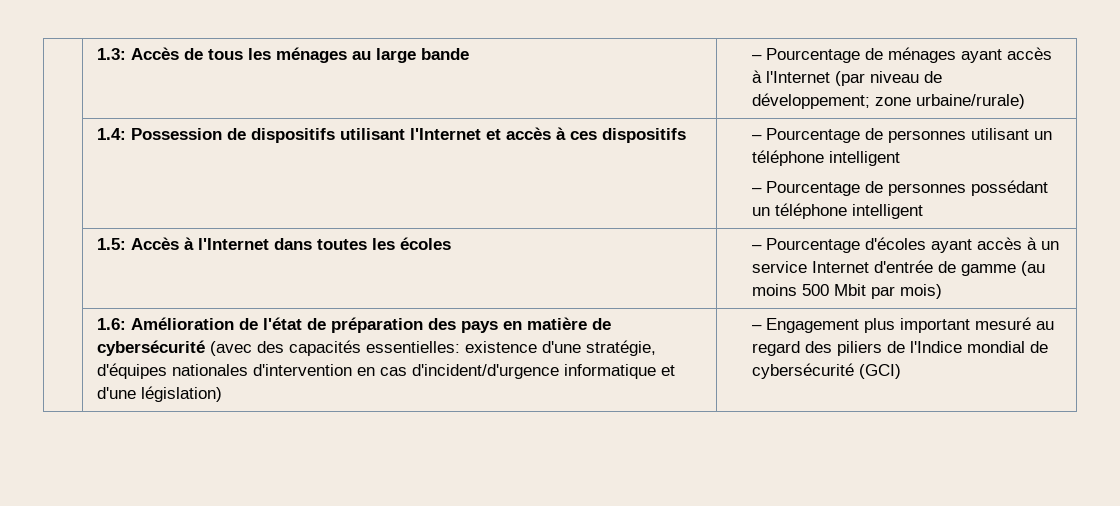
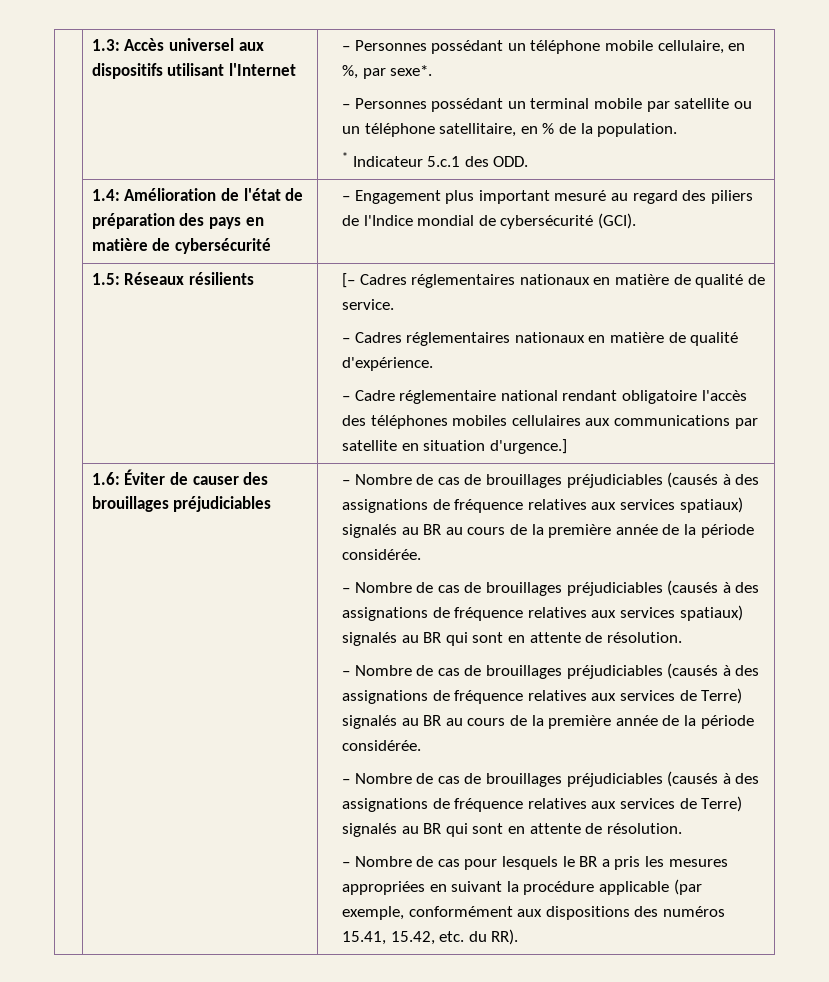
- | 1.3: Accès de tous les ménages au large bande | – Pourcentage de ménages ayant accès à l'Internet (par niveau de développement; zone urbaine/rurale)
- | 1.4: Possession de dispositifs utilisant l'Internet et accès à ces dispositifs | – Pourcentage de personnes utilisant un téléphone intelligent
- – Pourcentage de personnes possédant un téléphone intelligent
- | 1.5: Accès à l'Internet dans toutes les écoles | – Pourcentage d'écoles ayant accès à un service Internet d'entrée de gamme (au moins 500 Mbit par mois)
- | 1.6: Amélioration de l'état de préparation des pays en matière de cybersécurité (avec des capacités essentielles: existence d'une stratégie, d'équipes nationales d'intervention en cas d'incident/d'urgence informatique et d'une législation) | – Engagement plus important mesuré au regard des piliers de l'Indice mondial de cybersécurité (GCI)
+ | 1.3: Accès universel aux dispositifs utilisant l'Internet | – Personnes possédant un téléphone mobile cellulaire, en %, par sexe*.
+ – Personnes possédant un terminal mobile par satellite ou un téléphone satellitaire, en % de la population.
+ * Indicateur 5.c.1 des ODD.
+ | 1.4: Amélioration de l'état de préparation des pays en matière de cybersécurité | – Engagement plus important mesuré au regard des piliers de l'Indice mondial de cybersécurité (GCI).
+ | 1.5: Réseaux résilients | [– Cadres réglementaires nationaux en matière de qualité de service.
+ – Cadres réglementaires nationaux en matière de qualité d'expérience.
+ – Cadre réglementaire national rendant obligatoire l'accès des téléphones mobiles cellulaires aux communications par satellite en situation d'urgence.]
+ | 1.6: Éviter de causer des brouillages préjudiciables | – Nombre de cas de brouillages préjudiciables (causés à des assignations de fréquence relatives aux services spatiaux) signalés au BR au cours de la première année de la période considérée.
+ – Nombre de cas de brouillages préjudiciables (causés à des assignations de fréquence relatives aux services spatiaux) signalés au BR qui sont en attente de résolution.
+ – Nombre de cas de brouillages préjudiciables (causés à des assignations de fréquence relatives aux services de Terre) signalés au BR au cours de la première année de la période considérée.
+ – Nombre de cas de brouillages préjudiciables (causés à des assignations de fréquence relatives aux services de Terre) signalés au BR qui sont en attente de résolution.
+ – Nombre de cas pour lesquels le BR a pris les mesures appropriées en suivant la procédure applicable (par exemple, conformément aux dispositions des numéros 15.41, 15.42, etc. du RR).

